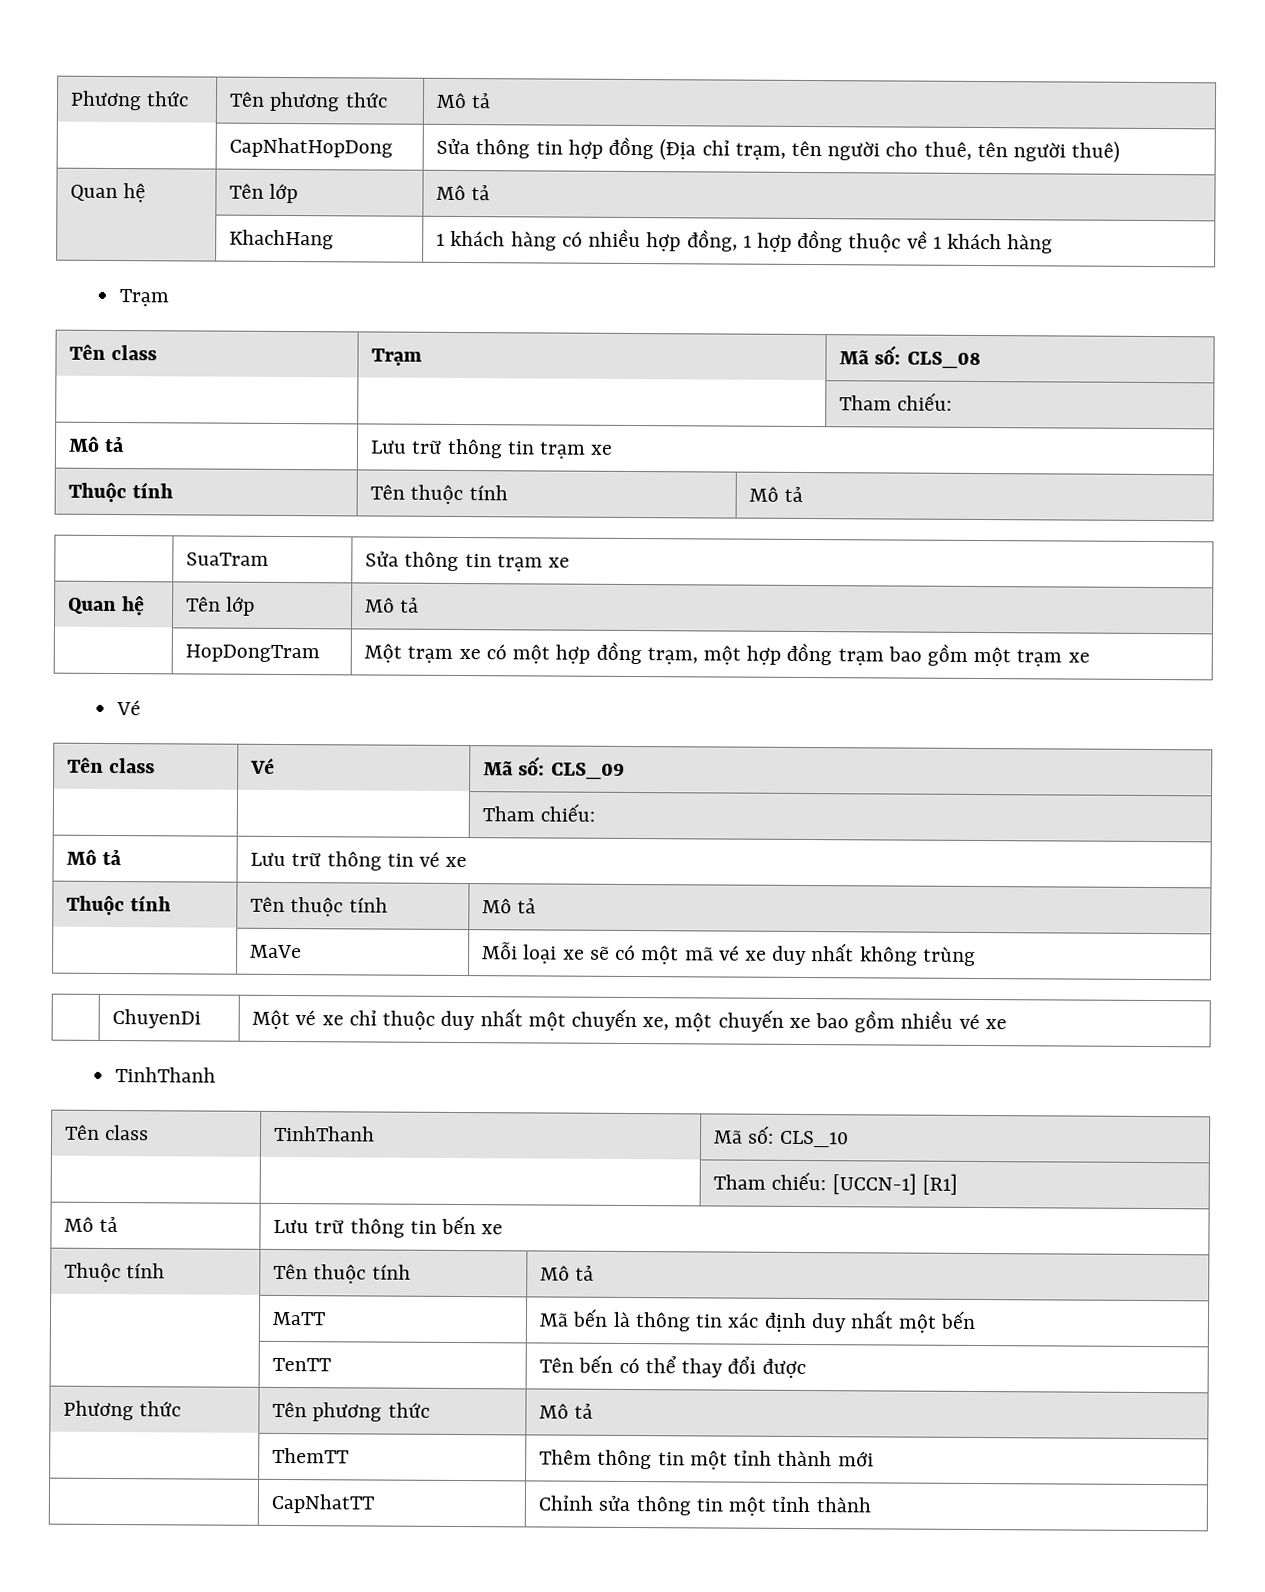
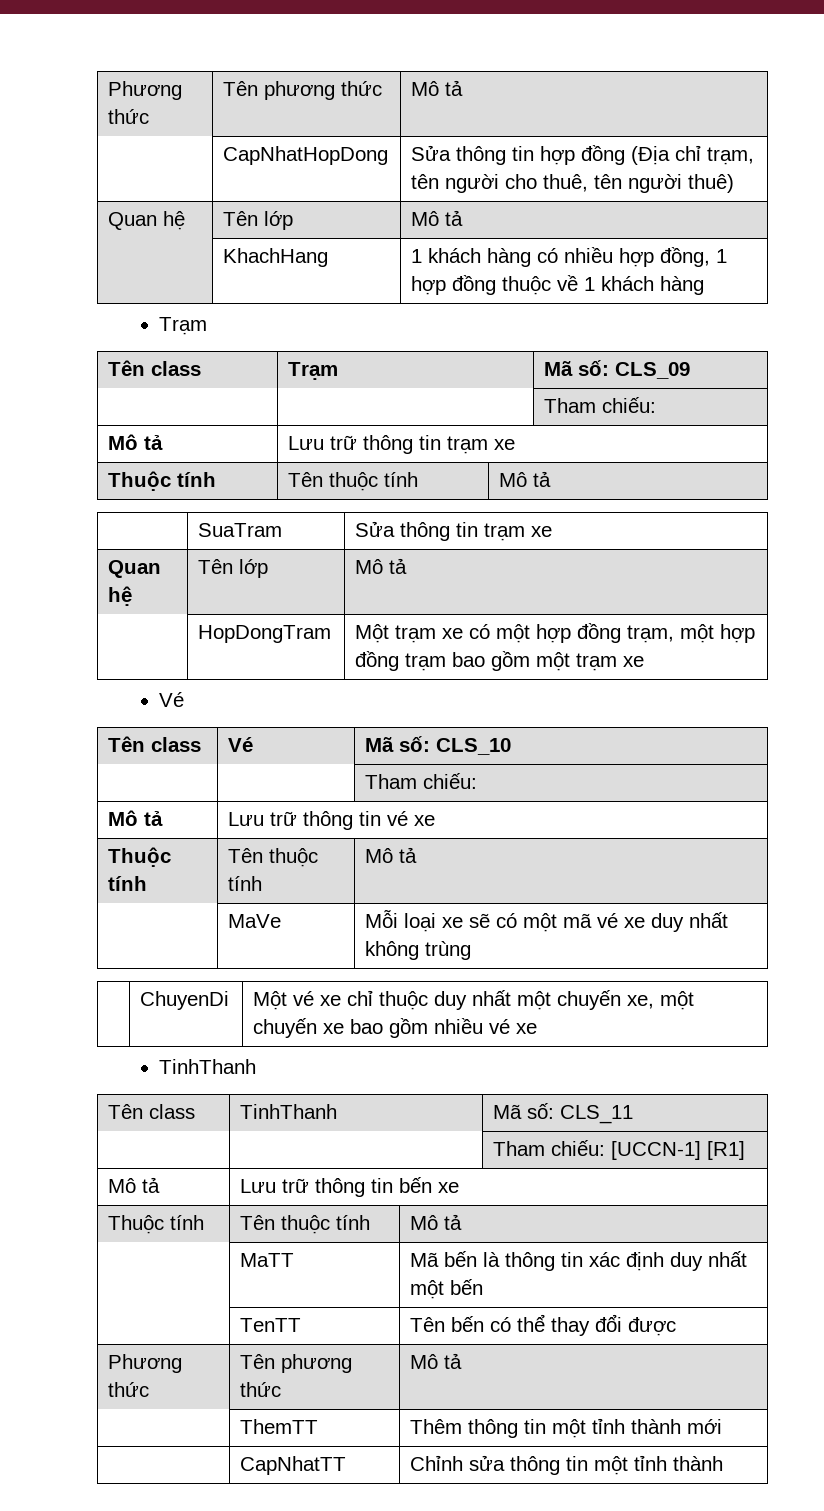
- Tên class | Trạm | Mã số: CLS_08
+ Tên class | Trạm | Mã số: CLS_09
- Tên class | Vé | Mã số: CLS_09
+ Tên class | Vé | Mã số: CLS_10
- Tên class | TinhThanh | Mã số: CLS_10
+ Tên class | TinhThanh | Mã số: CLS_11

